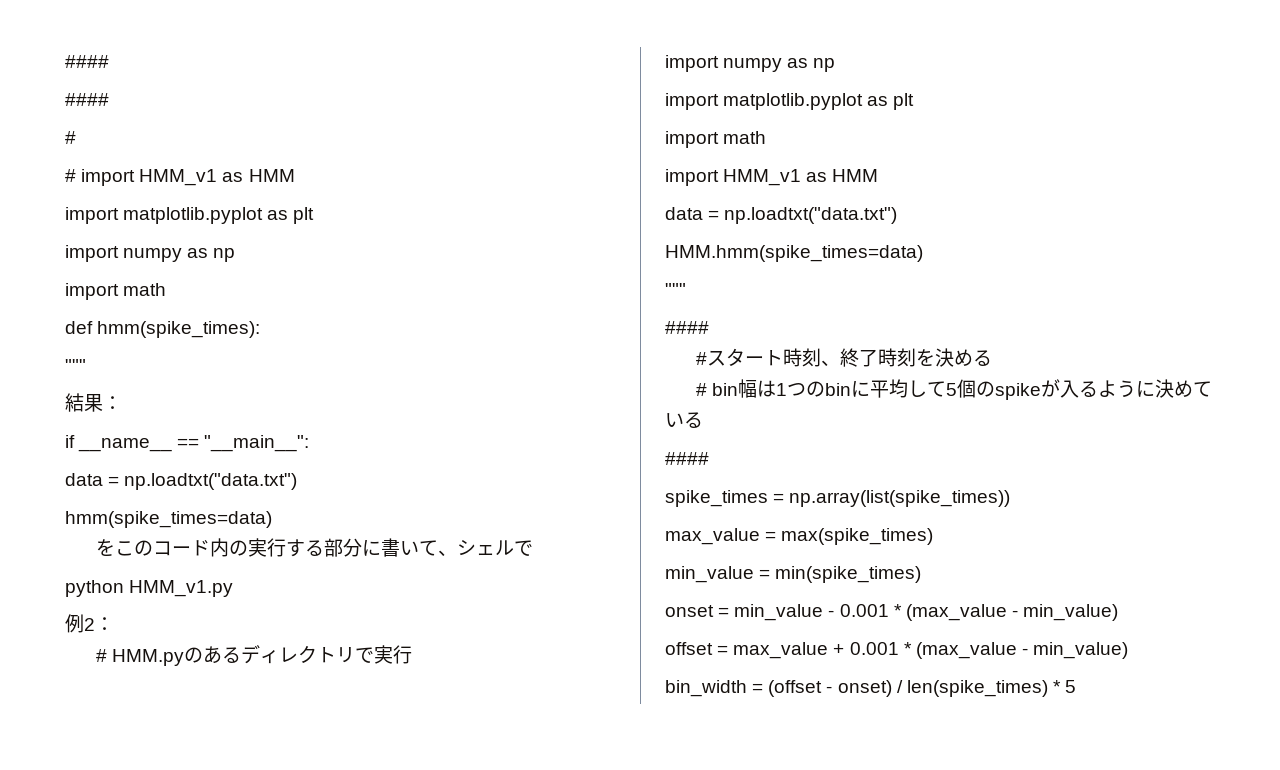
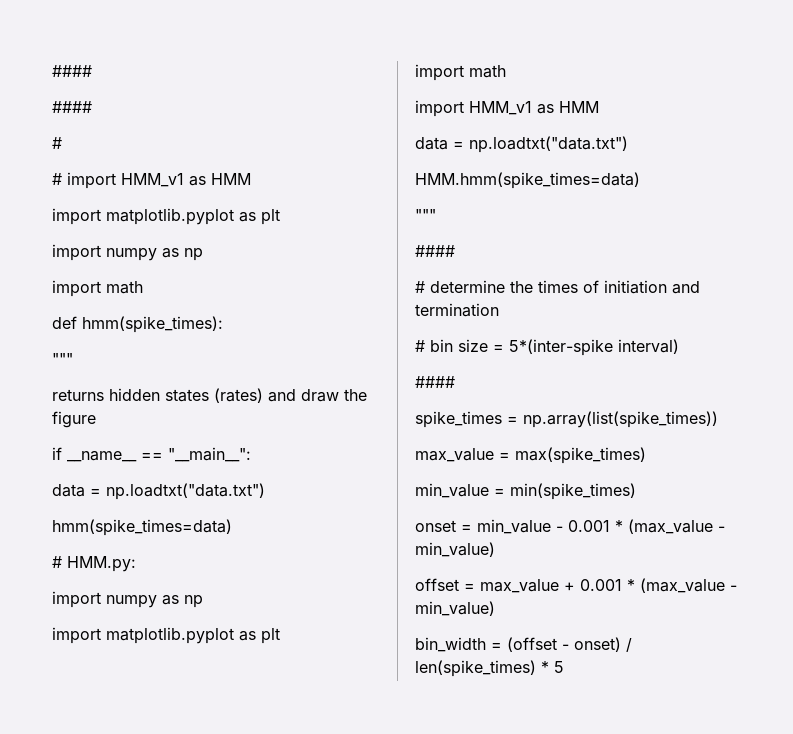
- 結果：
+ returns hidden states (rates) and draw the figure
- をこのコード内の実行する部分に書いて、シェルで
- python HMM_v1.py
- 例2：
- # HMM.pyのあるディレクトリで実行
+ # HMM.py:
- #スタート時刻、終了時刻を決める
- # bin幅は1つのbinに平均して5個のspikeが入るように決めている
+ # determine the times of initiation and termination
+ # bin size = 5*(inter-spike interval)

